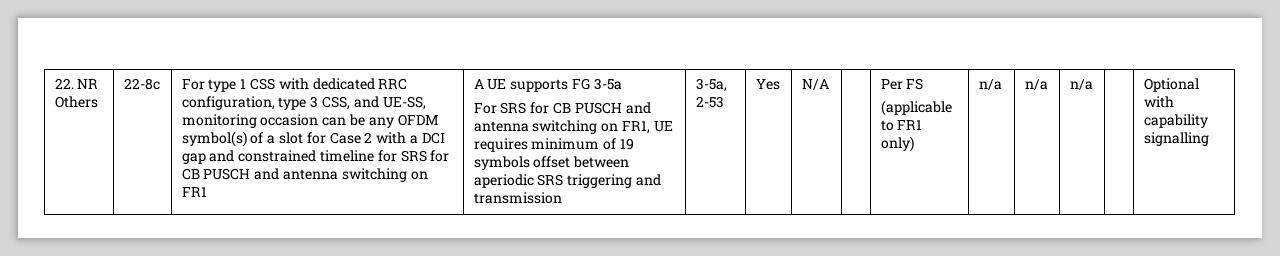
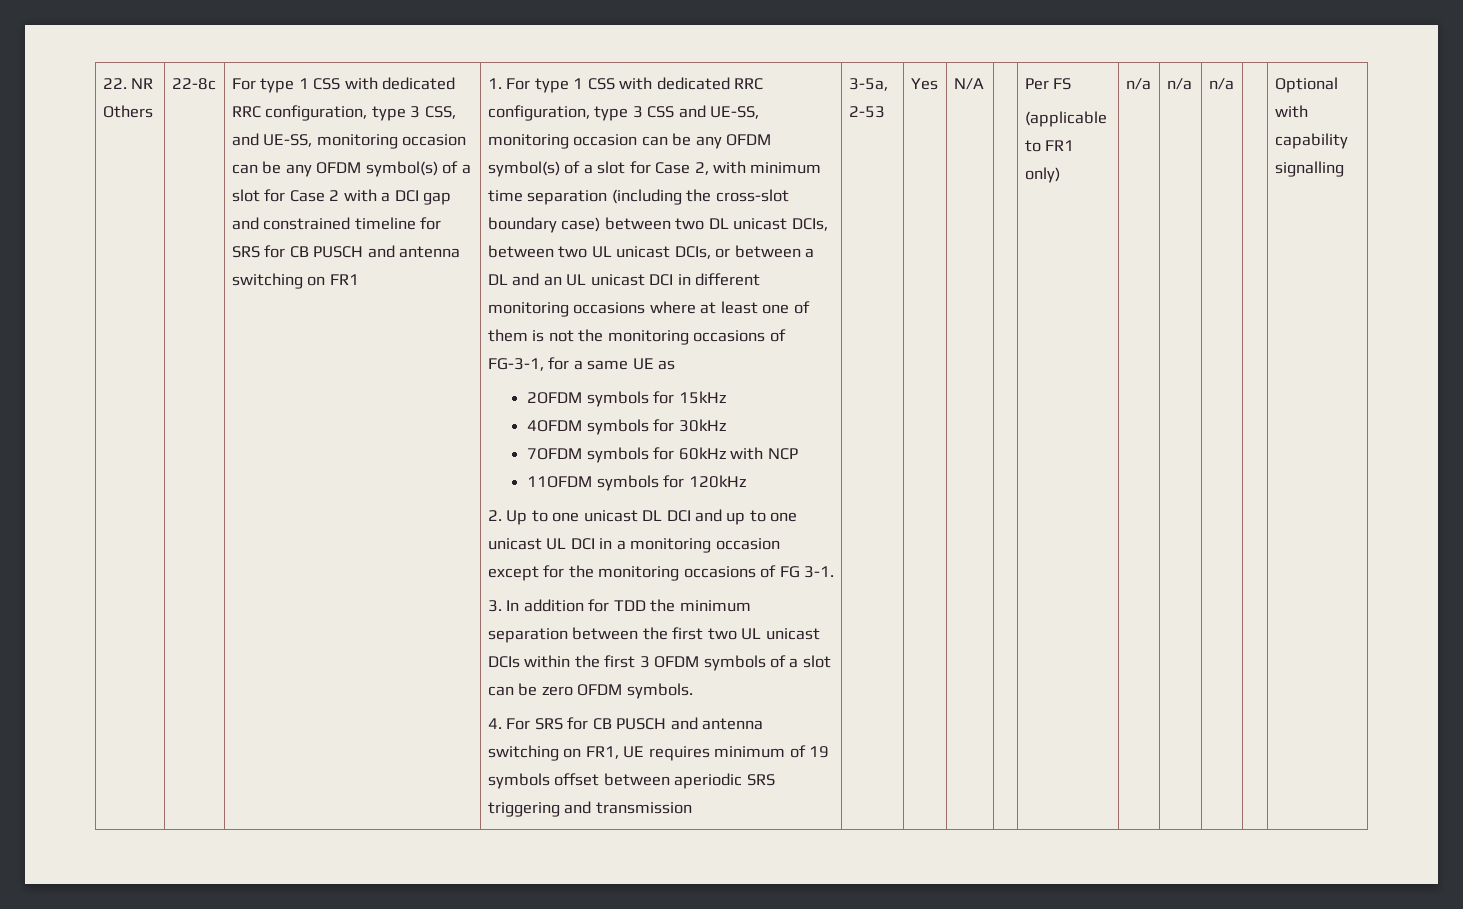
- A UE supports FG 3-5a
- For SRS for CB PUSCH and antenna switching on FR1, UE requires minimum of 19 symbols offset between aperiodic SRS triggering and transmission
+ 1. For type 1 CSS with dedicated RRC configuration, type 3 CSS and UE-SS, monitoring occasion can be any OFDM symbol(s) of a slot for Case 2, with minimum time separation (including the cross-slot boundary case) between two DL unicast DCIs, between two UL unicast DCIs, or between a DL and an UL unicast DCI in different monitoring occasions where at least one of them is not the monitoring occasions of FG-3-1, for a same UE as
+ 2OFDM symbols for 15kHz
+ 4OFDM symbols for 30kHz
+ 7OFDM symbols for 60kHz with NCP
+ 11OFDM symbols for 120kHz
+ 2. Up to one unicast DL DCI and up to one unicast UL DCI in a monitoring occasion except for the monitoring occasions of FG 3-1.
+ 3. In addition for TDD the minimum separation between the first two UL unicast DCIs within the first 3 OFDM symbols of a slot can be zero OFDM symbols.
+ 4. For SRS for CB PUSCH and antenna switching on FR1, UE requires minimum of 19 symbols offset between aperiodic SRS triggering and transmission

